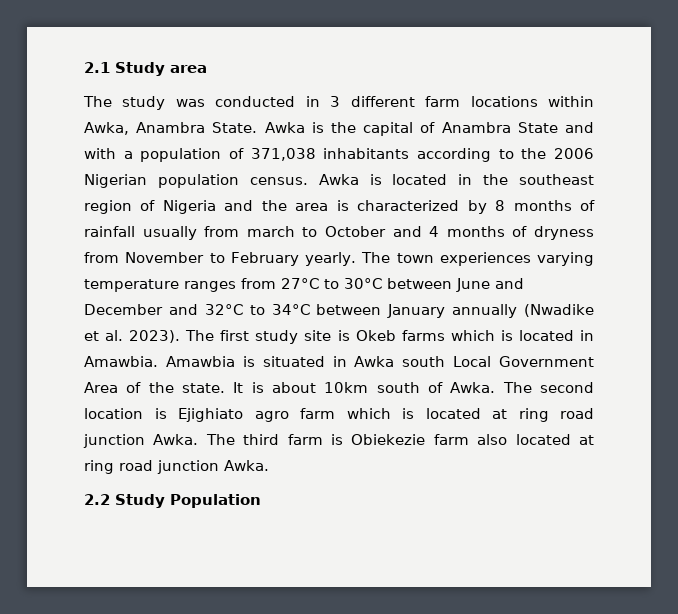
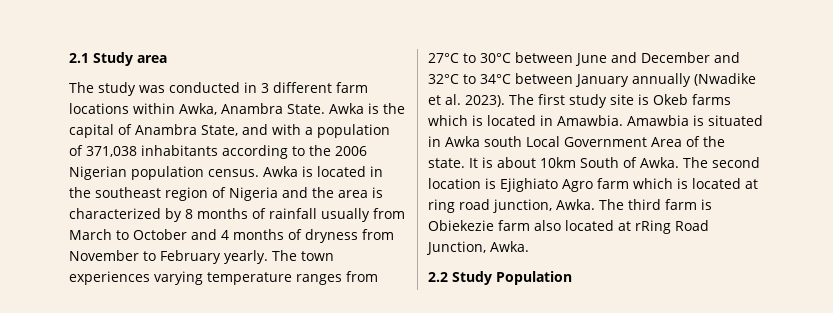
- Awka is the capital of Anambra State and with a population of 371,038 inhabitants according to the 2006 Nigerian population census.
+ Awka is the capital of Anambra State, and with a population of 371,038 inhabitants according to the 2006 Nigerian population census.
- Awka is located in the southeast region of Nigeria and the area is characterized by 8 months of rainfall usually from march to October and 4 months of dryness from November to February yearly.
+ Awka is located in the southeast region of Nigeria and the area is characterized by 8 months of rainfall usually from March to October and 4 months of dryness from November to February yearly.
- It is about 10km south of Awka.
+ It is about 10km South of Awka.
- The second location is Ejighiato agro farm which is located at ring road junction Awka.
+ The second location is Ejighiato Agro farm which is located at ring road junction, Awka.
- The third farm is Obiekezie farm also located at ring road junction Awka.
+ The third farm is Obiekezie farm also located at rRing Road Junction, Awka.

